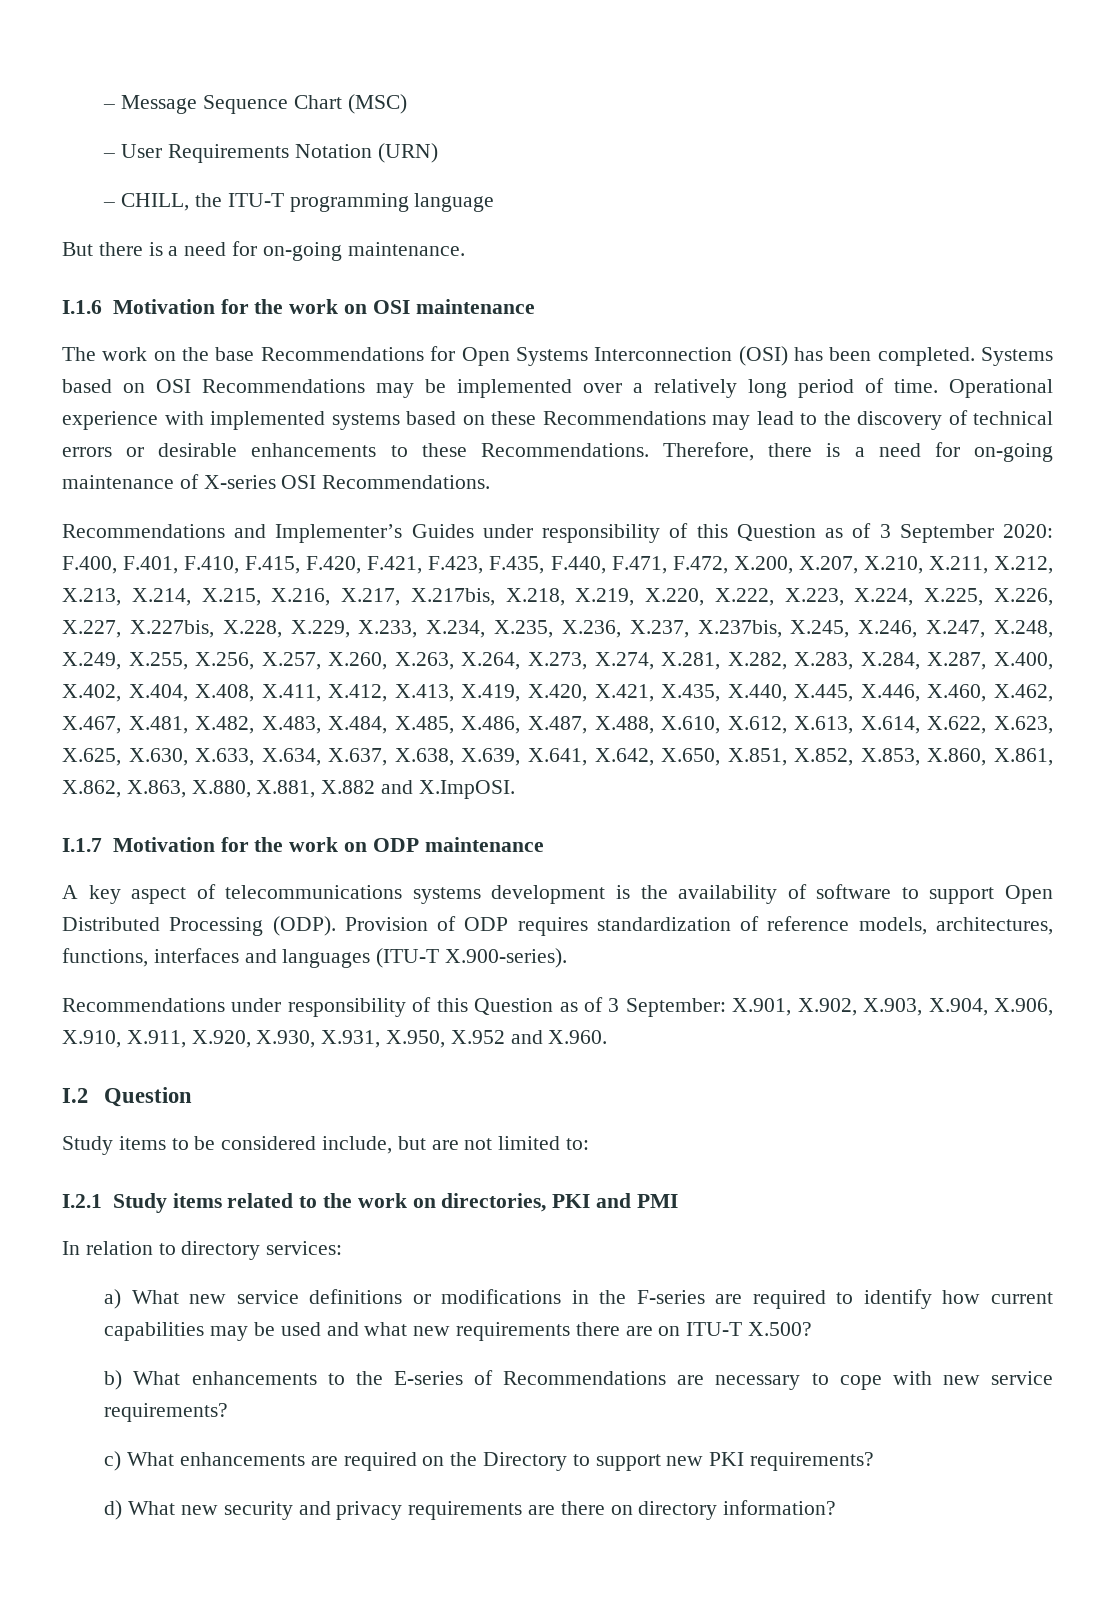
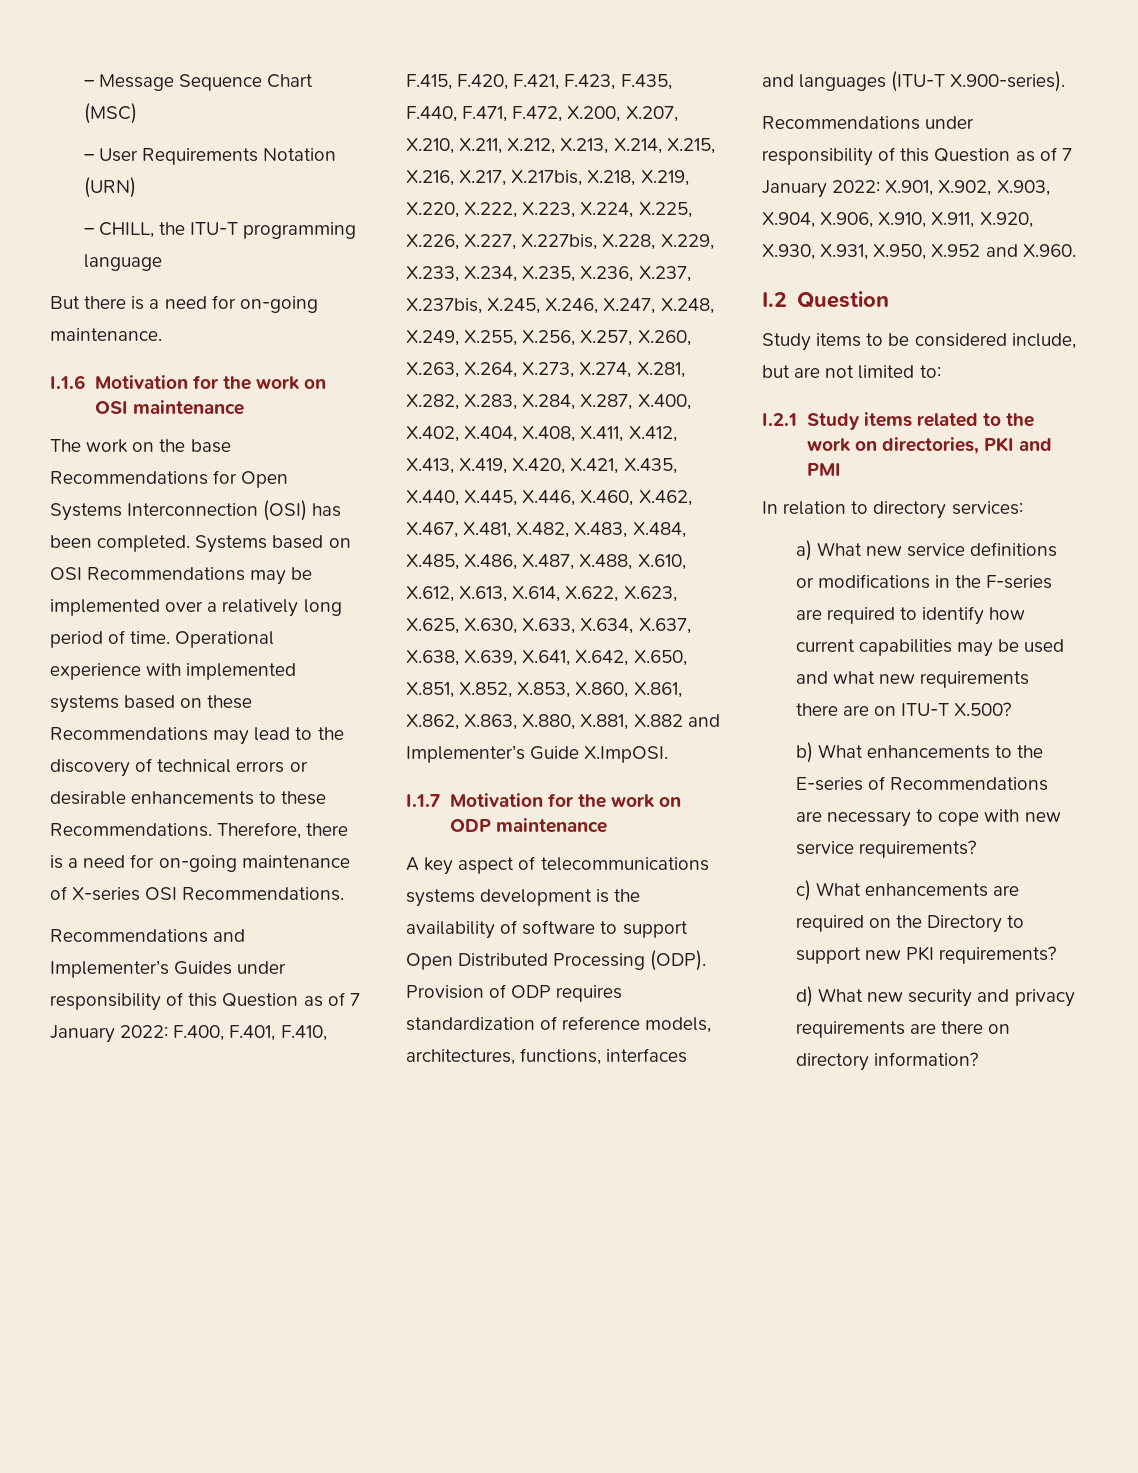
- Recommendations and Implementer’s Guides under responsibility of this Question as of 3 September 2020:
+ Recommendations and Implementer’s Guides under responsibility of this Question as of 7 January 2022:
- F.400, F.401, F.410, F.415, F.420, F.421, F.423, F.435, F.440, F.471, F.472, X.200, X.207, X.210, X.211, X.212, X.213, X.214, X.215, X.216, X.217, X.217bis, X.218, X.219, X.220, X.222, X.223, X.224, X.225, X.226, X.227, X.227bis, X.228, X.229, X.233, X.234, X.235, X.236, X.237, X.237bis, X.245, X.246, X.247, X.248, X.249, X.255, X.256, X.257, X.260, X.263, X.264, X.273, X.274, X.281, X.282, X.283, X.284, X.287, X.400, X.402, X.404, X.408, X.411, X.412, X.413, X.419, X.420, X.421, X.435, X.440, X.445, X.446, X.460, X.462, X.467, X.481, X.482, X.483, X.484, X.485, X.486, X.487, X.488, X.610, X.612, X.613, X.614, X.622, X.623, X.625, X.630, X.633, X.634, X.637, X.638, X.639, X.641, X.642, X.650, X.851, X.852, X.853, X.860, X.861, X.862, X.863, X.880, X.881, X.882 and X.ImpOSI.
+ F.400, F.401, F.410, F.415, F.420, F.421, F.423, F.435, F.440, F.471, F.472, X.200, X.207, X.210, X.211, X.212, X.213, X.214, X.215, X.216, X.217, X.217bis, X.218, X.219, X.220, X.222, X.223, X.224, X.225, X.226, X.227, X.227bis, X.228, X.229, X.233, X.234, X.235, X.236, X.237, X.237bis, X.245, X.246, X.247, X.248, X.249, X.255, X.256, X.257, X.260, X.263, X.264, X.273, X.274, X.281, X.282, X.283, X.284, X.287, X.400, X.402, X.404, X.408, X.411, X.412, X.413, X.419, X.420, X.421, X.435, X.440, X.445, X.446, X.460, X.462, X.467, X.481, X.482, X.483, X.484, X.485, X.486, X.487, X.488, X.610, X.612, X.613, X.614, X.622, X.623, X.625, X.630, X.633, X.634, X.637, X.638, X.639, X.641, X.642, X.650, X.851, X.852, X.853, X.860, X.861, X.862, X.863, X.880, X.881, X.882 and Implementer’s Guide X.ImpOSI.
- Recommendations under responsibility of this Question as of 3 September: X.901, X.902, X.903, X.904, X.906, X.910, X.911, X.920, X.930, X.931, X.950, X.952 and X.960.
+ Recommendations under responsibility of this Question as of 7 January 2022: X.901, X.902, X.903, X.904, X.906, X.910, X.911, X.920, X.930, X.931, X.950, X.952 and X.960.

